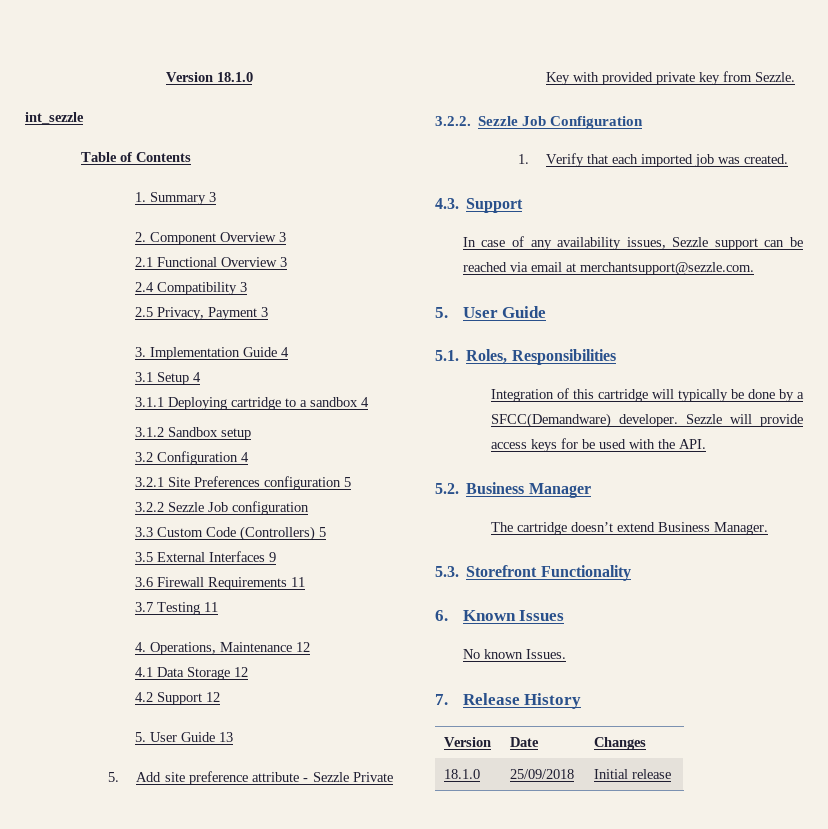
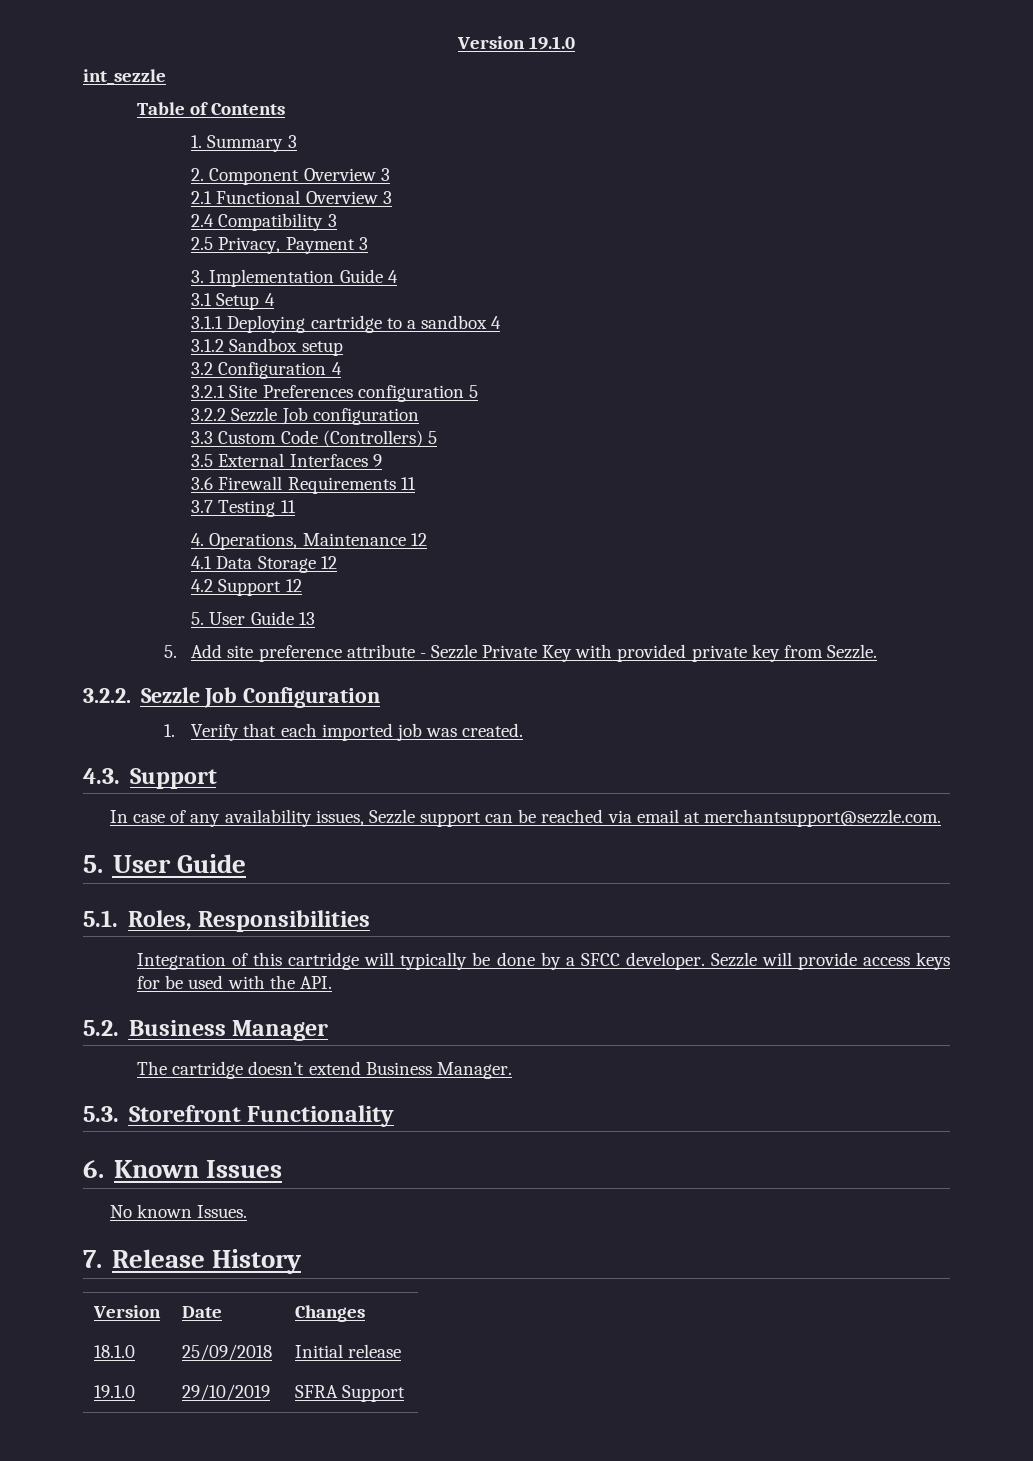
- Version 18.1.0
+ Version 19.1.0
- Integration of this cartridge will typically be done by a SFCC(Demandware) developer.
+ Integration of this cartridge will typically be done by a SFCC developer.
+ 19.1.0 | 29/10/2019 | SFRA Support

